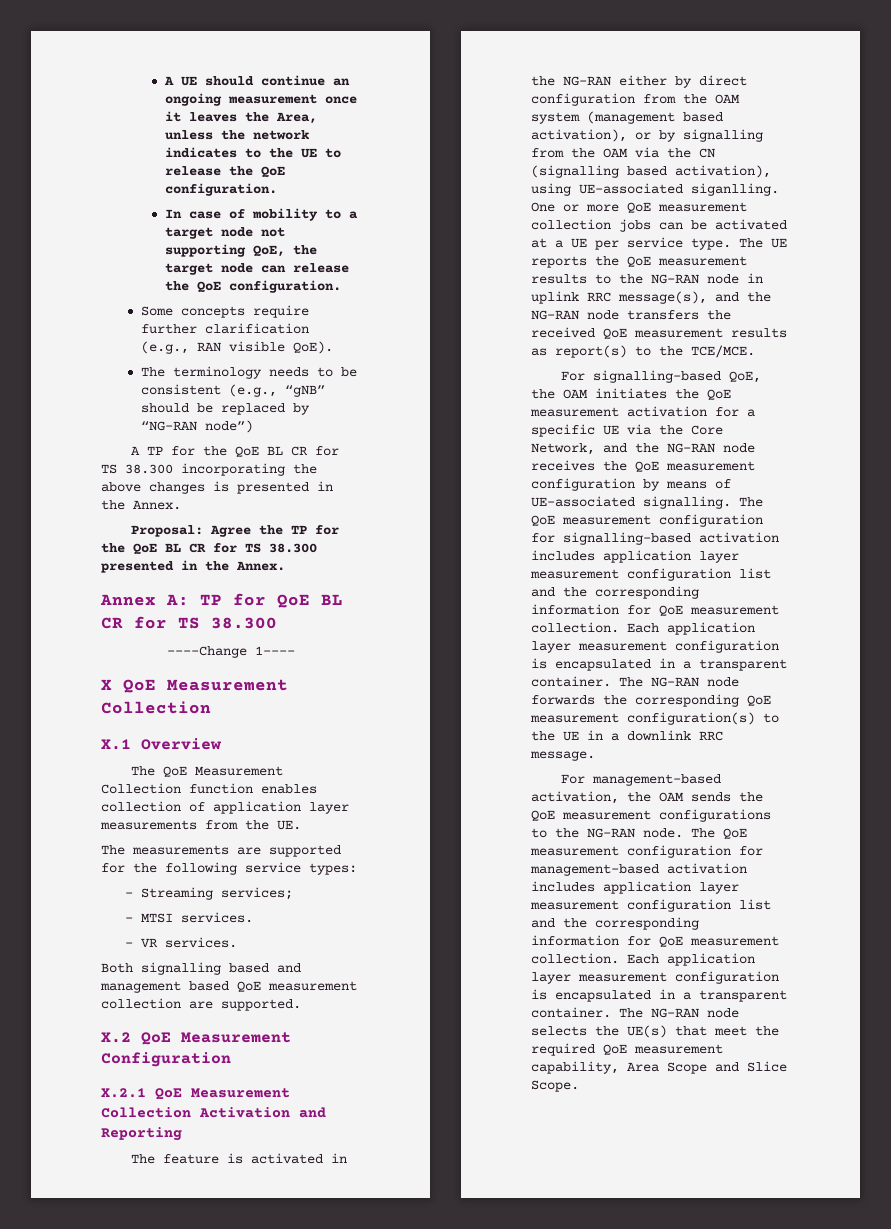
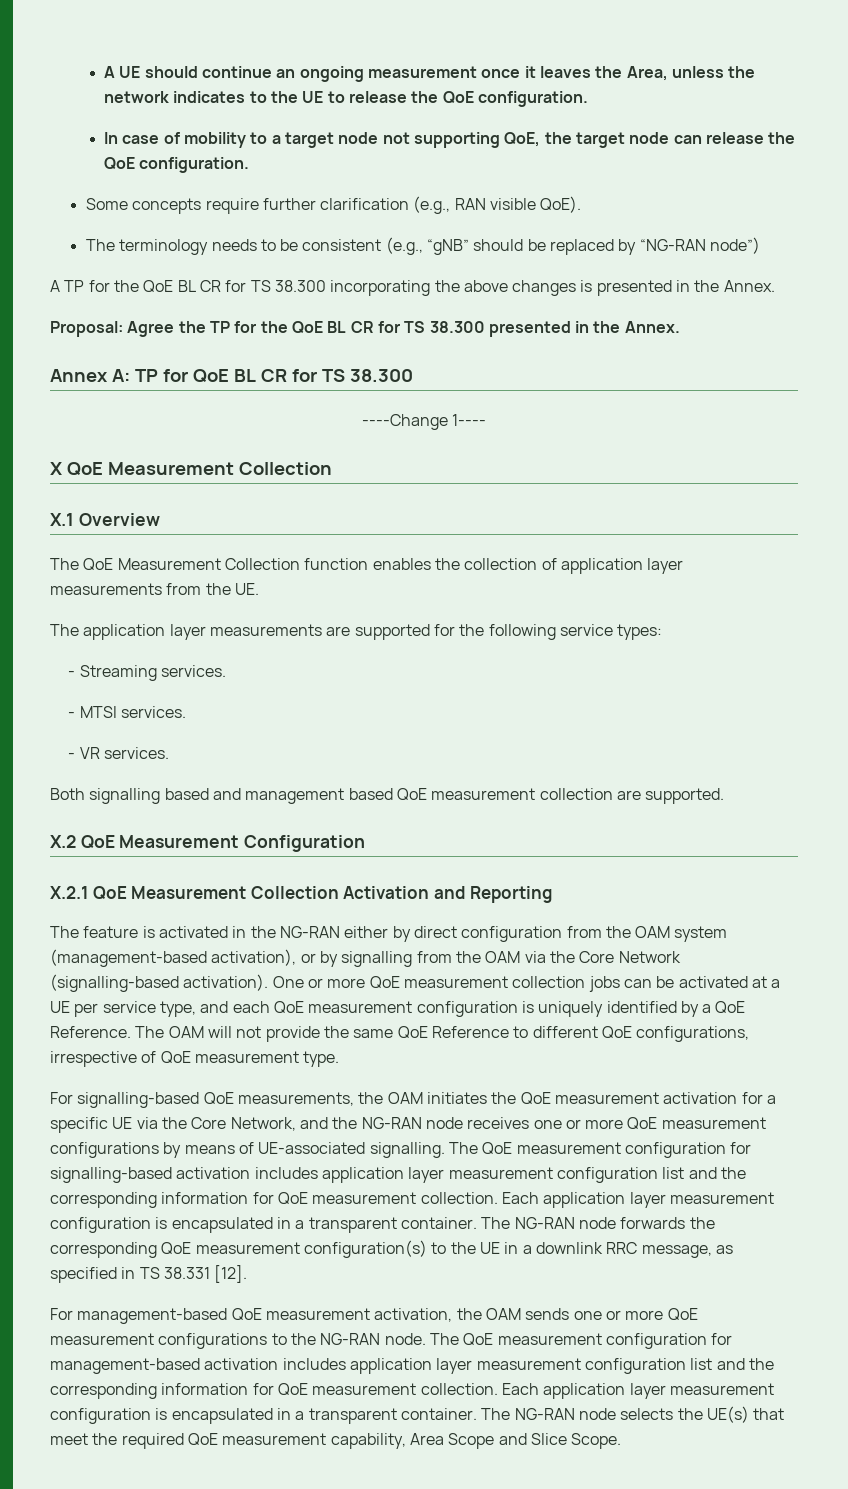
- The QoE Measurement Collection function enables collection of application layer measurements from the UE.
+ The QoE Measurement Collection function enables the collection of application layer measurements from the UE.
- The measurements are supported for the following service types:
+ The application layer measurements are supported for the following service types:
- - Streaming services;
+ - Streaming services.
- The feature is activated in the NG-RAN either by direct configuration from the OAM system (management based activation), or by signalling from the OAM via the CN (signalling based activation), using UE-associated siganlling.
+ The feature is activated in the NG-RAN either by direct configuration from the OAM system (management-based activation), or by signalling from the OAM via the Core Network (signalling-based activation).
- One or more QoE measurement collection jobs can be activated at a UE per service type. The UE reports the QoE measurement results to the NG-RAN node in uplink RRC message(s), and the NG-RAN node transfers the received QoE measurement results as report(s) to the TCE/MCE.
+ One or more QoE measurement collection jobs can be activated at a UE per service type, and each QoE measurement configuration is uniquely identified by a QoE Reference. The OAM will not provide the same QoE Reference to different QoE configurations, irrespective of QoE measurement type.
- For signalling-based QoE, the OAM initiates the QoE measurement activation for a specific UE via the Core Network, and the NG-RAN node receives the QoE measurement configuration by means of UE-associated signalling.
+ For signalling-based QoE measurements, the OAM initiates the QoE measurement activation for a specific UE via the Core Network, and the NG-RAN node receives one or more QoE measurement configurations by means of UE-associated signalling.
- The NG-RAN node forwards the corresponding QoE measurement configuration(s) to the UE in a downlink RRC message.
+ The NG-RAN node forwards the corresponding QoE measurement configuration(s) to the UE in a downlink RRC message, as specified in TS 38.331 [12].
- For management-based activation, the OAM sends the QoE measurement configurations to the NG-RAN node.
+ For management-based QoE measurement activation, the OAM sends one or more QoE measurement configurations to the NG-RAN node.

